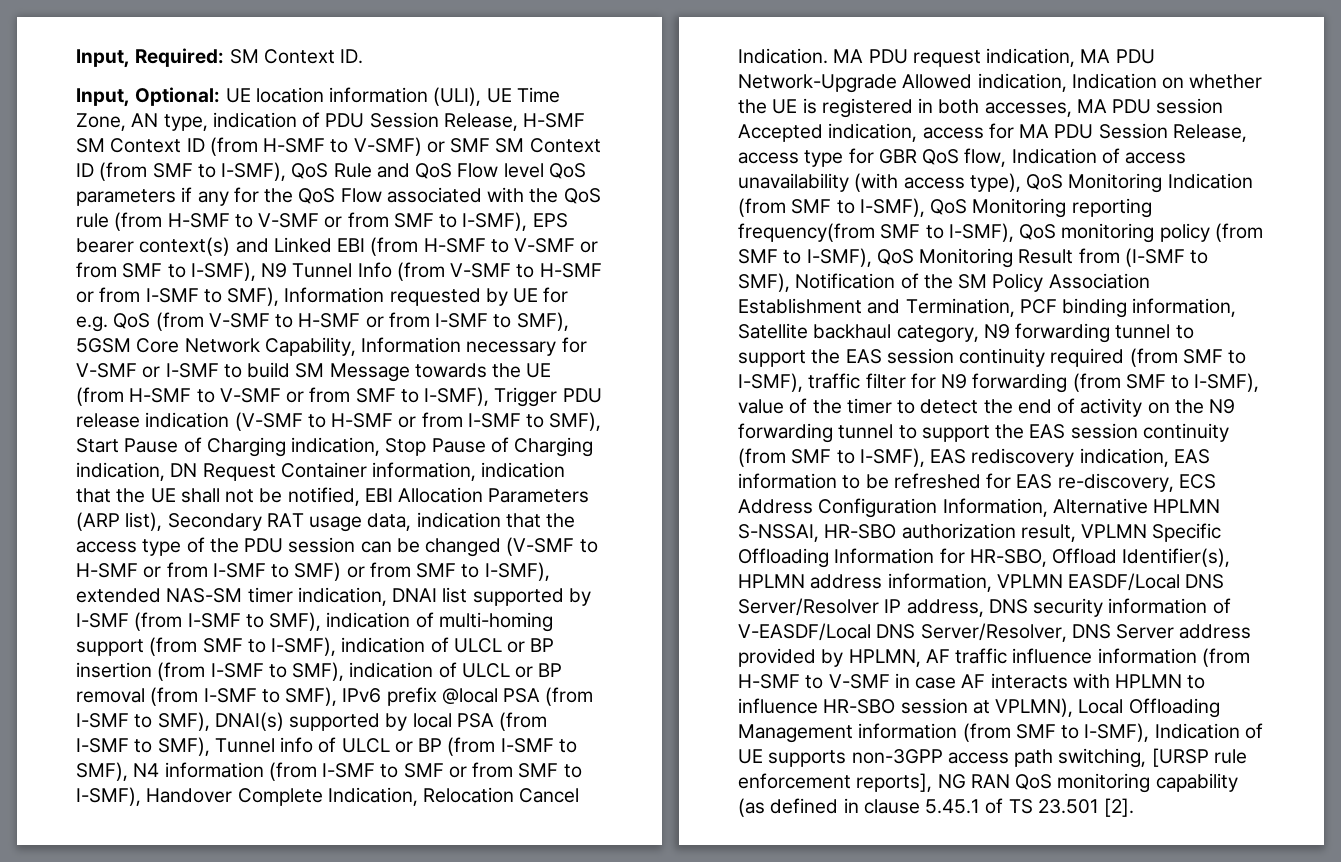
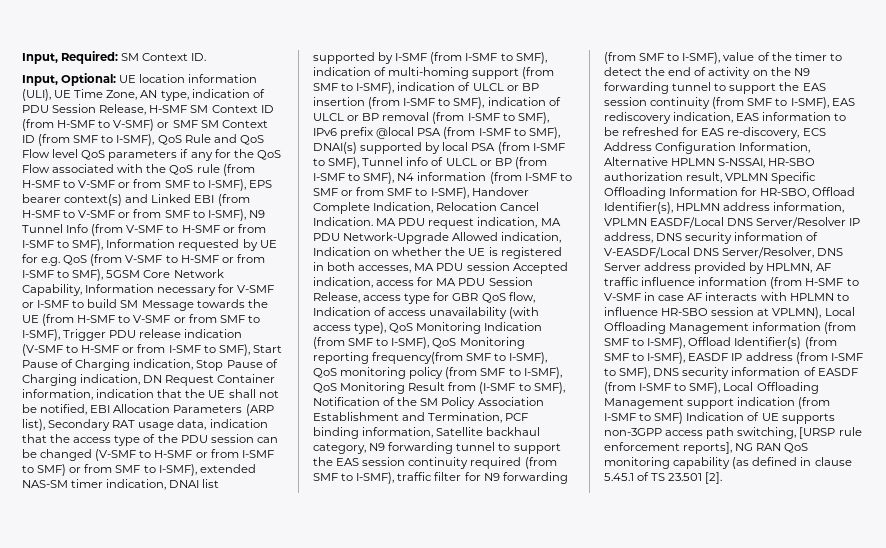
- MA PDU request indication, MA PDU Network-Upgrade Allowed indication, Indication on whether the UE is registered in both accesses, MA PDU session Accepted indication, access for MA PDU Session Release, access type for GBR QoS flow, Indication of access unavailability (with access type), QoS Monitoring Indication (from SMF to I-SMF), QoS Monitoring reporting frequency(from SMF to I-SMF), QoS monitoring policy (from SMF to I-SMF), QoS Monitoring Result from (I-SMF to SMF), Notification of the SM Policy Association Establishment and Termination, PCF binding information, Satellite backhaul category, N9 forwarding tunnel to support the EAS session continuity required (from SMF to I-SMF), traffic filter for N9 forwarding (from SMF to I-SMF), value of the timer to detect the end of activity on the N9 forwarding tunnel to support the EAS session continuity (from SMF to I-SMF), EAS rediscovery indication, EAS information to be refreshed for EAS re-discovery, ECS Address Configuration Information, Alternative HPLMN S-NSSAI, HR-SBO authorization result, VPLMN Specific Offloading Information for HR-SBO, Offload Identifier(s), HPLMN address information, VPLMN EASDF/Local DNS Server/Resolver IP address, DNS security information of V-EASDF/Local DNS Server/Resolver, DNS Server address provided by HPLMN, AF traffic influence information (from H-SMF to V-SMF in case AF interacts with HPLMN to influence HR-SBO session at VPLMN), Local Offloading Management information (from SMF to I-SMF), Indication of UE supports non-3GPP access path switching, [URSP rule enforcement reports], NG RAN QoS monitoring capability (as defined in clause 5.45.1 of TS 23.501 [2].
+ MA PDU request indication, MA PDU Network-Upgrade Allowed indication, Indication on whether the UE is registered in both accesses, MA PDU session Accepted indication, access for MA PDU Session Release, access type for GBR QoS flow, Indication of access unavailability (with access type), QoS Monitoring Indication (from SMF to I-SMF), QoS Monitoring reporting frequency(from SMF to I-SMF), QoS monitoring policy (from SMF to I-SMF), QoS Monitoring Result from (I-SMF to SMF), Notification of the SM Policy Association Establishment and Termination, PCF binding information, Satellite backhaul category, N9 forwarding tunnel to support the EAS session continuity required (from SMF to I-SMF), traffic filter for N9 forwarding (from SMF to I-SMF), value of the timer to detect the end of activity on the N9 forwarding tunnel to support the EAS session continuity (from SMF to I-SMF), EAS rediscovery indication, EAS information to be refreshed for EAS re-discovery, ECS Address Configuration Information, Alternative HPLMN S-NSSAI, HR-SBO authorization result, VPLMN Specific Offloading Information for HR-SBO, Offload Identifier(s), HPLMN address information, VPLMN EASDF/Local DNS Server/Resolver IP address, DNS security information of V-EASDF/Local DNS Server/Resolver, DNS Server address provided by HPLMN, AF traffic influence information (from H-SMF to V-SMF in case AF interacts with HPLMN to influence HR-SBO session at VPLMN), Local Offloading Management information (from SMF to I-SMF), Offload Identifier(s) (from SMF to I-SMF), EASDF IP address (from I-SMF to SMF), DNS security information of EASDF (from I-SMF to SMF), Local Offloading Management support indication (from I-SMF to SMF) Indication of UE supports non-3GPP access path switching, [URSP rule enforcement reports], NG RAN QoS monitoring capability (as defined in clause 5.45.1 of TS 23.501 [2].

